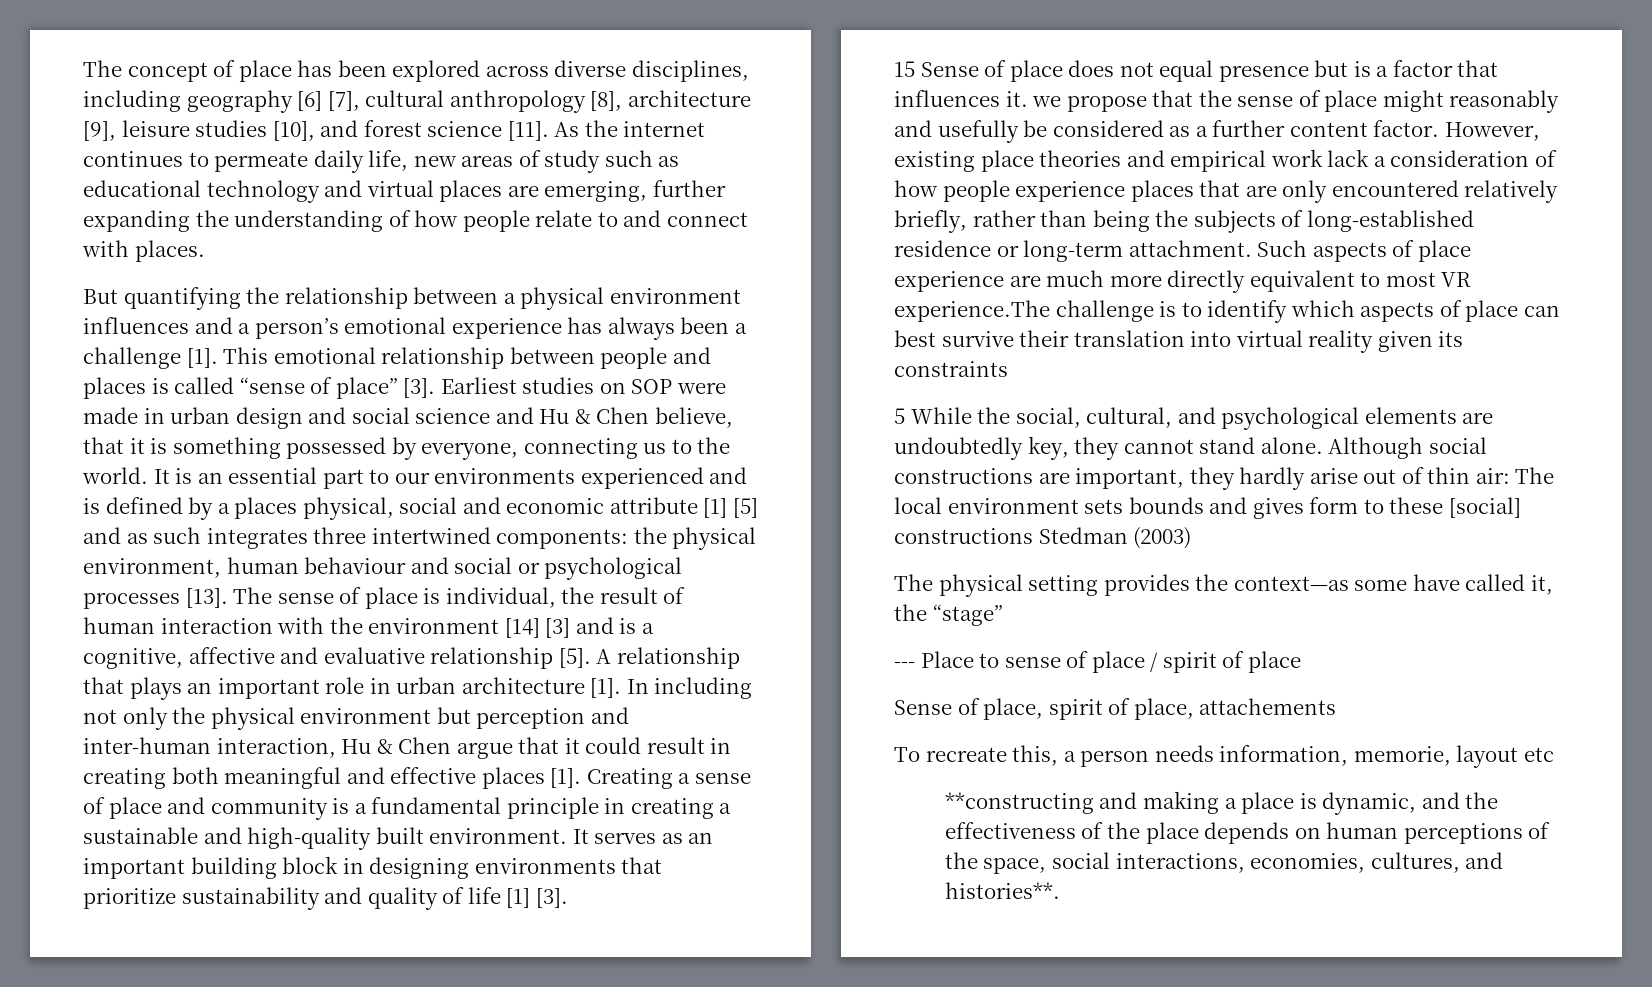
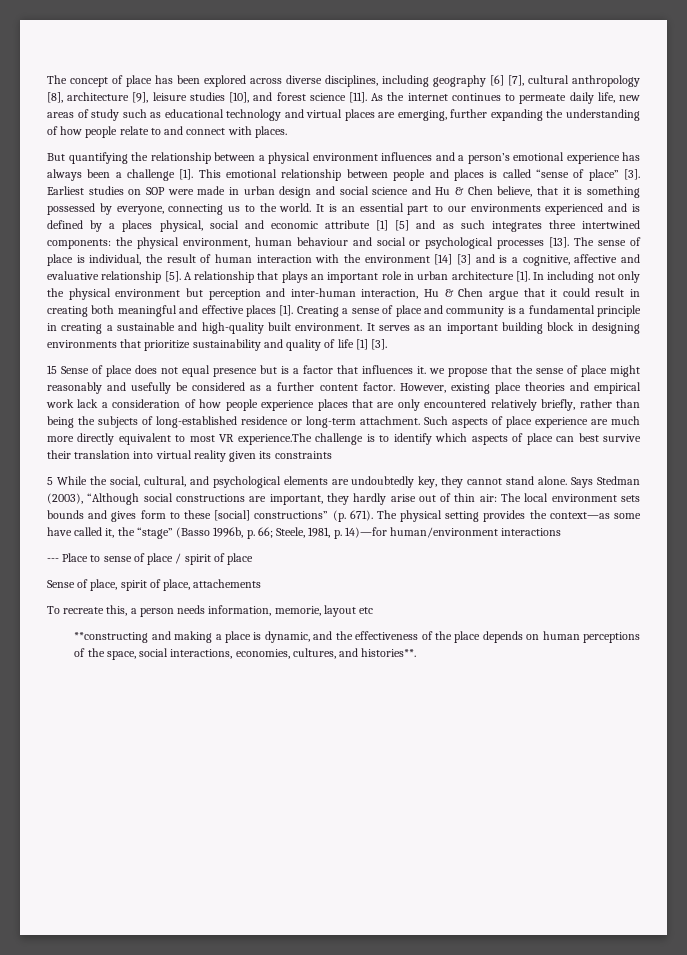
- Although social constructions are important, they hardly arise out of thin air: The local environment sets bounds and gives form to these [social] constructions Stedman (2003)
- The physical setting provides the context—as some have called it, the “stage”
+ Says Stedman (2003), “Although social constructions are important, they hardly arise out of thin air: The local environment sets bounds and gives form to these [social] constructions” (p. 671). The physical setting provides the context—as some have called it, the “stage” (Basso 1996b, p. 66; Steele, 1981, p. 14)—for human/environment interactions

